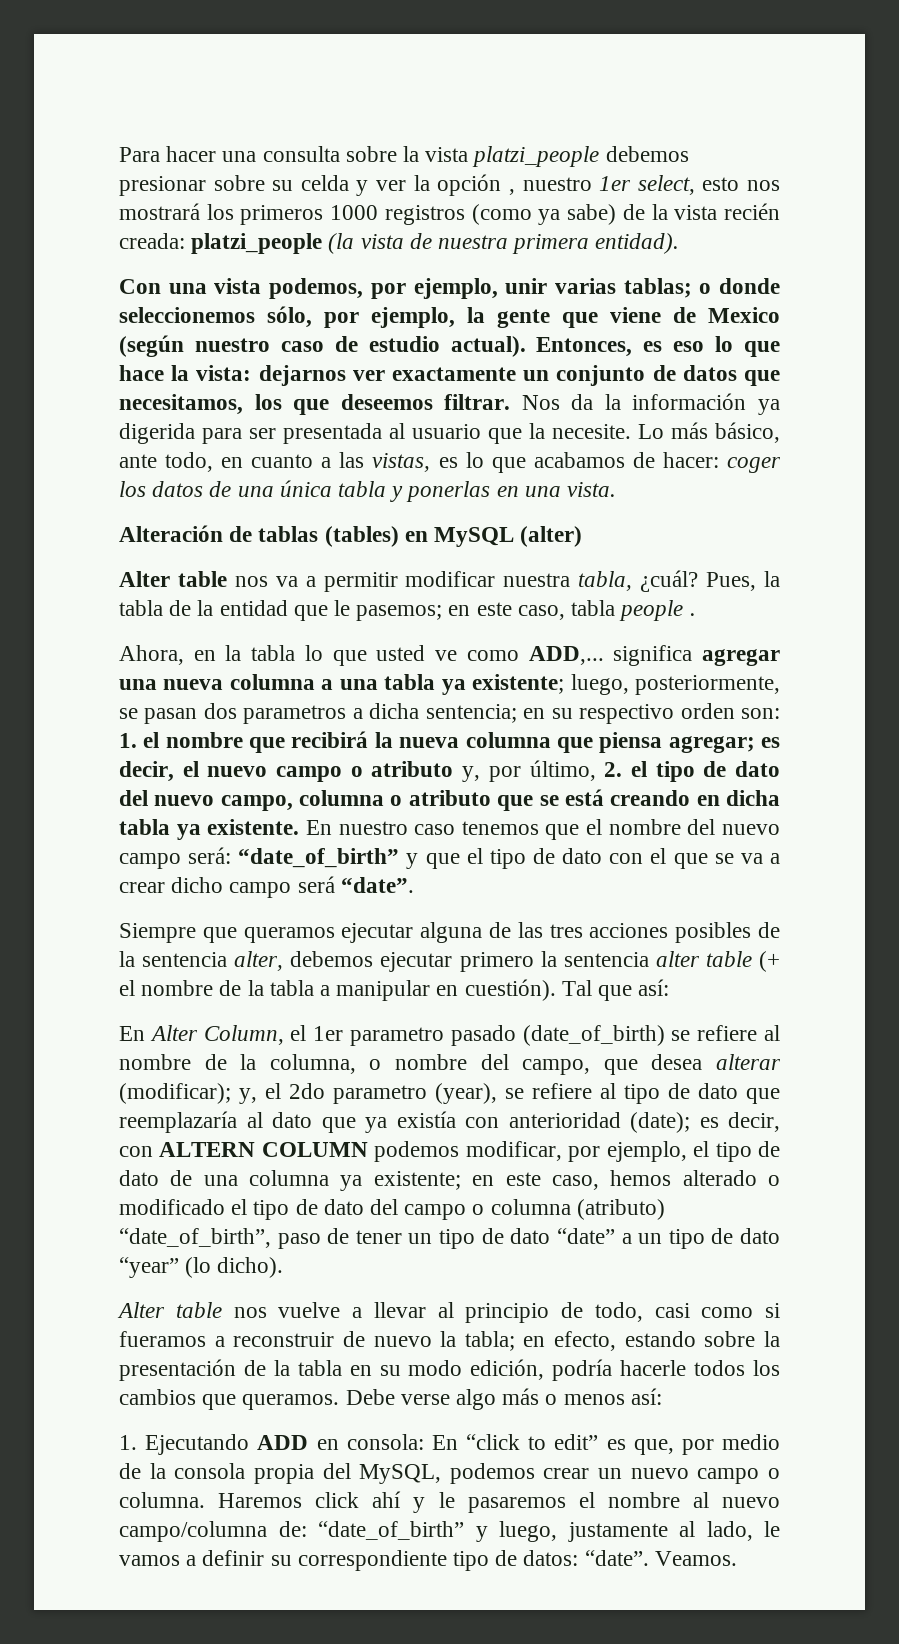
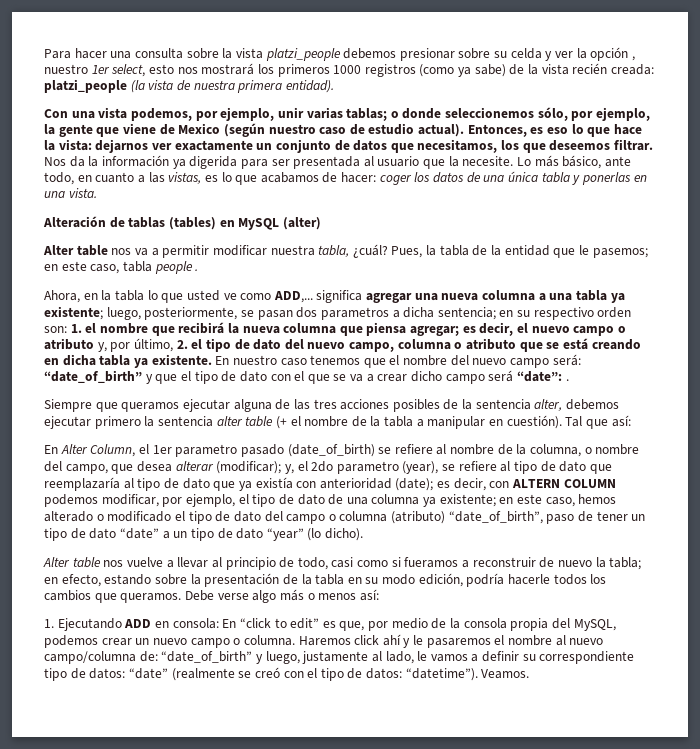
- En nuestro caso tenemos que el nombre del nuevo campo será: “date_of_birth” y que el tipo de dato con el que se va a crear dicho campo será “date”.
+ En nuestro caso tenemos que el nombre del nuevo campo será: “date_of_birth” y que el tipo de dato con el que se va a crear dicho campo será “date”: .
- y, el 2do parametro (year), se refiere al tipo de dato que reemplazaría al dato que ya existía con anterioridad (date);
+ y, el 2do parametro (year), se refiere al tipo de dato que reemplazaría al tipo de dato que ya existía con anterioridad (date);
- Haremos click ahí y le pasaremos el nombre al nuevo campo/columna de: “date_of_birth” y luego, justamente al lado, le vamos a definir su correspondiente tipo de datos: “date”.
+ Haremos click ahí y le pasaremos el nombre al nuevo campo/columna de: “date_of_birth” y luego, justamente al lado, le vamos a definir su correspondiente tipo de datos: “date” (realmente se creó con el tipo de datos: “datetime”).

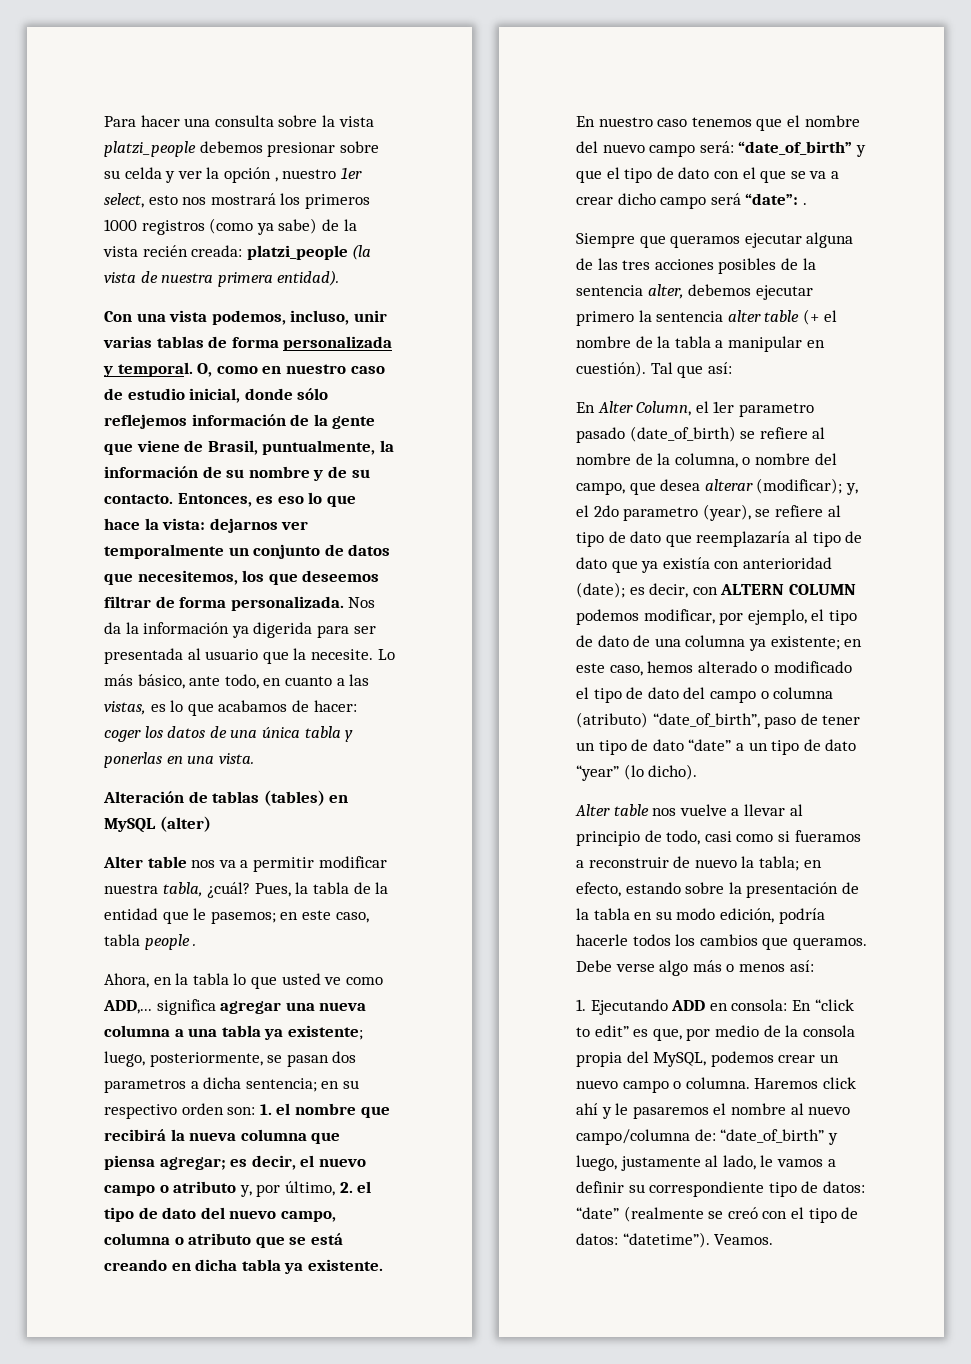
- Con una vista podemos, por ejemplo, unir varias tablas; o donde seleccionemos sólo, por ejemplo, la gente que viene de Mexico (según nuestro caso de estudio actual).
+ Con una vista podemos, incluso, unir varias tablas de forma personalizada y temporal. O, como en nuestro caso de estudio inicial, donde sólo reflejemos información de la gente que viene de Brasil, puntualmente, la información de su nombre y de su contacto.
- Entonces, es eso lo que hace la vista: dejarnos ver exactamente un conjunto de datos que necesitamos, los que deseemos filtrar.
+ Entonces, es eso lo que hace la vista: dejarnos ver temporalmente un conjunto de datos que necesitemos, los que deseemos filtrar de forma personalizada.

